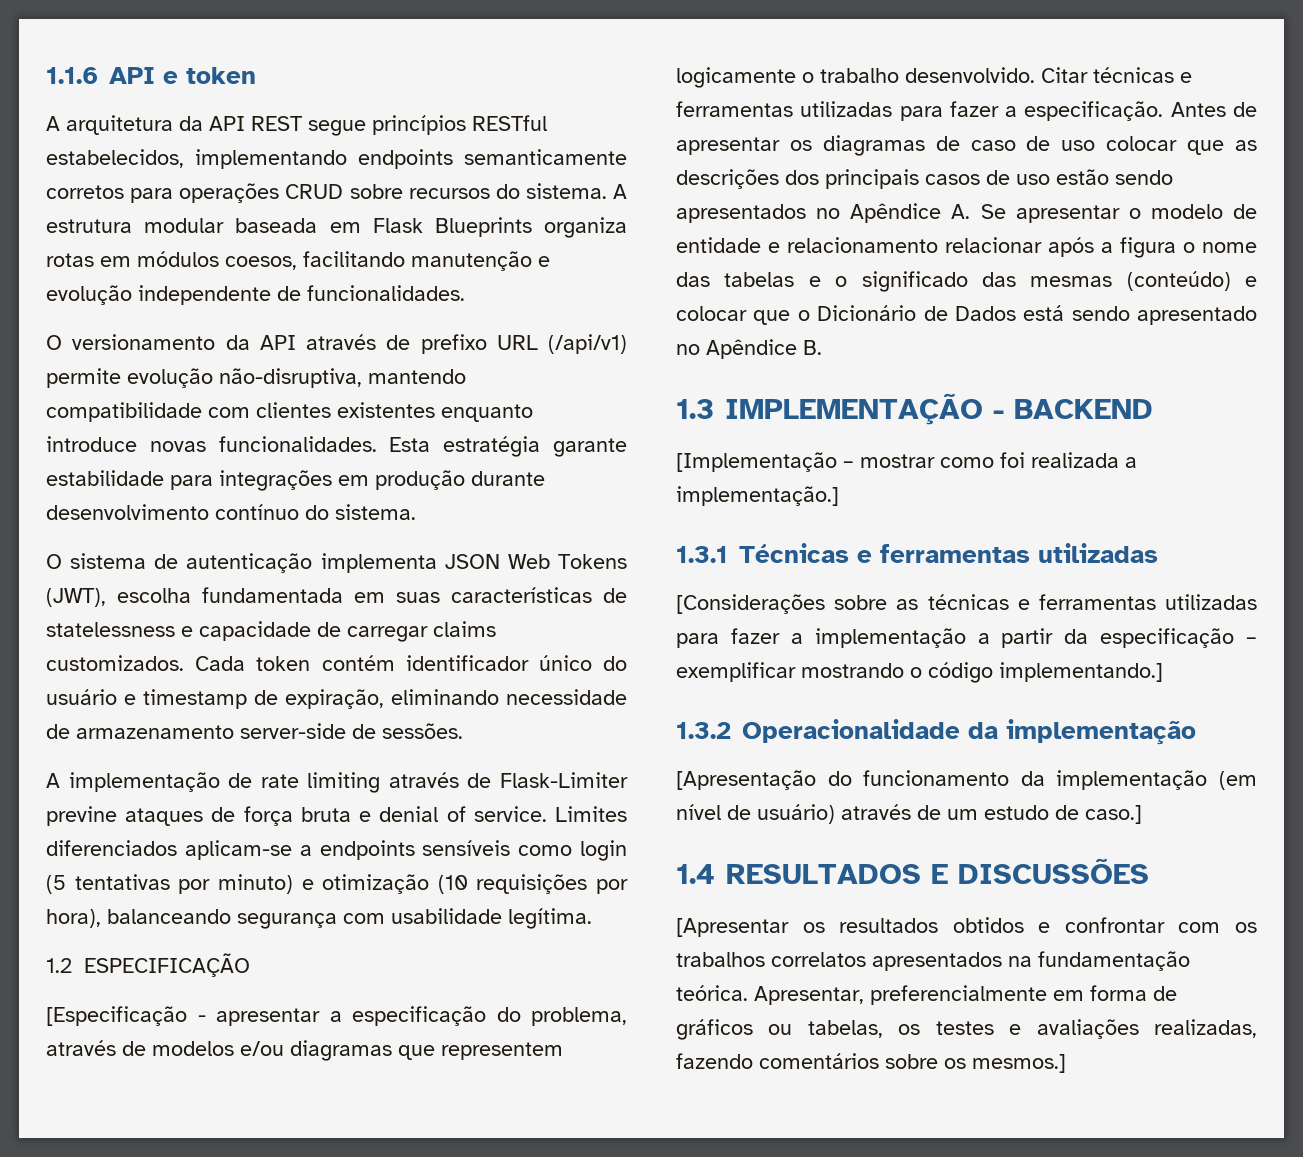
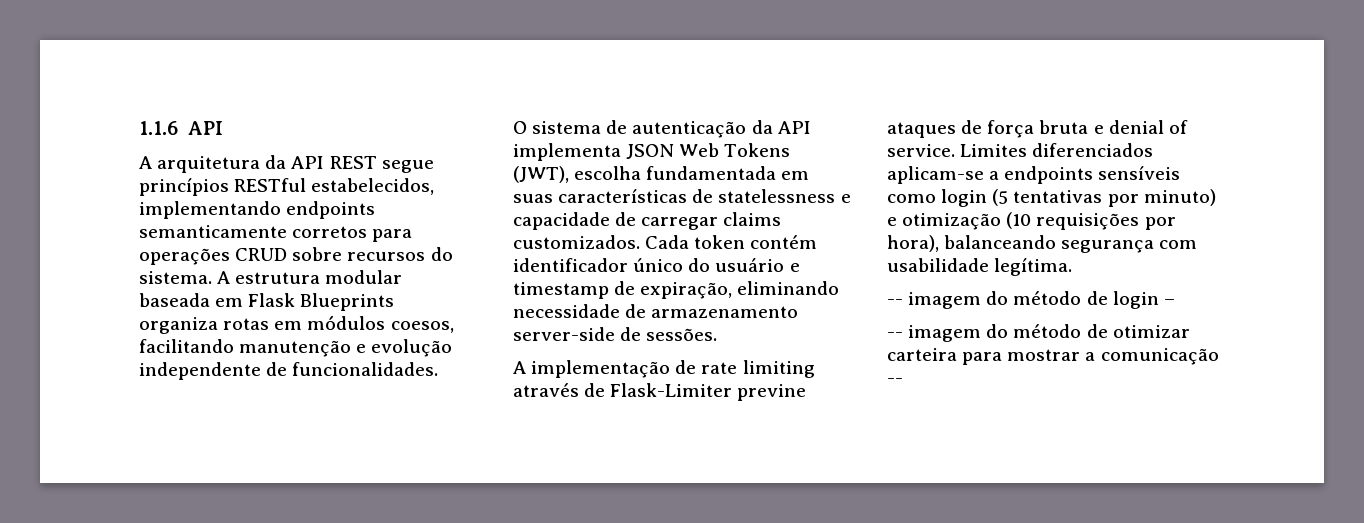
- 1.1.6 API e token
+ 1.1.6 API
- O versionamento da API através de prefixo URL (/api/v1) permite evolução não-disruptiva, mantendo compatibilidade com clientes existentes enquanto introduce novas funcionalidades. Esta estratégia garante estabilidade para integrações em produção durante desenvolvimento contínuo do sistema.
- O sistema de autenticação implementa JSON Web Tokens (JWT), escolha fundamentada em suas características de statelessness e capacidade de carregar claims customizados.
+ O sistema de autenticação da API implementa JSON Web Tokens (JWT), escolha fundamentada em suas características de statelessness e capacidade de carregar claims customizados.
- 1.2 ESPECIFICAÇÃO
- [Especificação - apresentar a especificação do problema, através de modelos e/ou diagramas que representem logicamente o trabalho desenvolvido. Citar técnicas e ferramentas utilizadas para fazer a especificação. Antes de apresentar os diagramas de caso de uso colocar que as descrições dos principais casos de uso estão sendo apresentados no Apêndice A. Se apresentar o modelo de entidade e relacionamento relacionar após a figura o nome das tabelas e o significado das mesmas (conteúdo) e colocar que o Dicionário de Dados está sendo apresentado no Apêndice B.
- 1.3 IMPLEMENTAÇÃO - BACKEND
- [Implementação – mostrar como foi realizada a implementação.]
- 1.3.1 Técnicas e ferramentas utilizadas
- [Considerações sobre as técnicas e ferramentas utilizadas para fazer a implementação a partir da especificação – exemplificar mostrando o código implementando.]
- 1.3.2 Operacionalidade da implementação
- [Apresentação do funcionamento da implementação (em nível de usuário) através de um estudo de caso.]
- 1.4 RESULTADOS E DISCUSSÕES
- [Apresentar os resultados obtidos e confrontar com os trabalhos correlatos apresentados na fundamentação teórica. Apresentar, preferencialmente em forma de gráficos ou tabelas, os testes e avaliações realizadas, fazendo comentários sobre os mesmos.]
+ -- imagem do método de login –
+ -- imagem do método de otimizar carteira para mostrar a comunicação --

